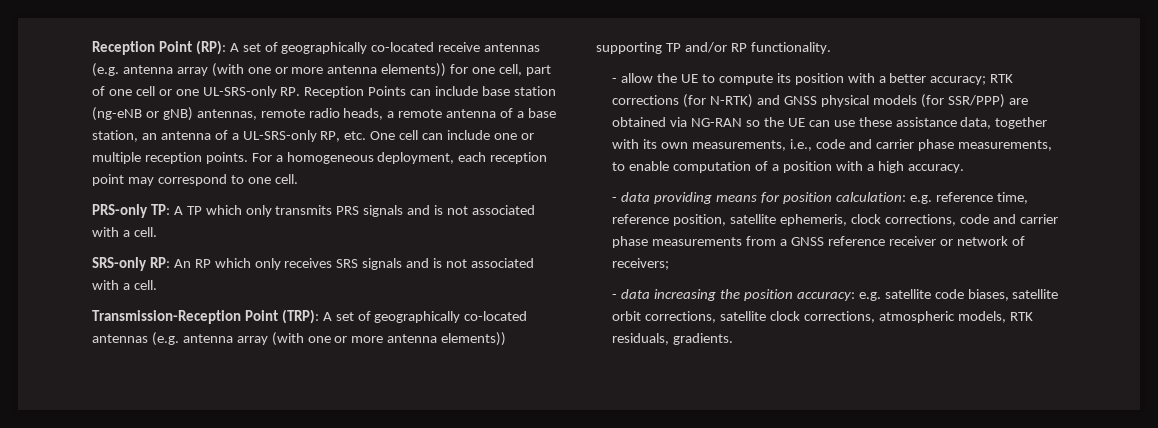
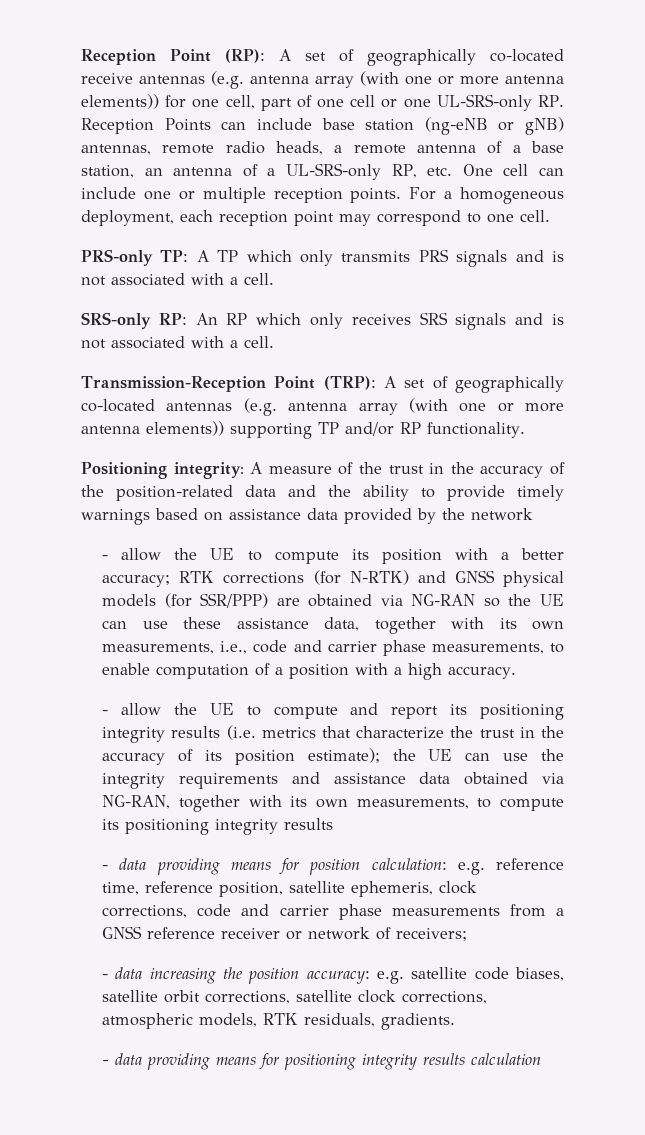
+ Positioning integrity: A measure of the trust in the accuracy of the position-related data and the ability to provide timely warnings based on assistance data provided by the network
+ - allow the UE to compute and report its positioning integrity results (i.e. metrics that characterize the trust in the accuracy of its position estimate); the UE can use the integrity requirements and assistance data obtained via NG-RAN, together with its own measurements, to compute its positioning integrity results
+ - data providing means for positioning integrity results calculation

